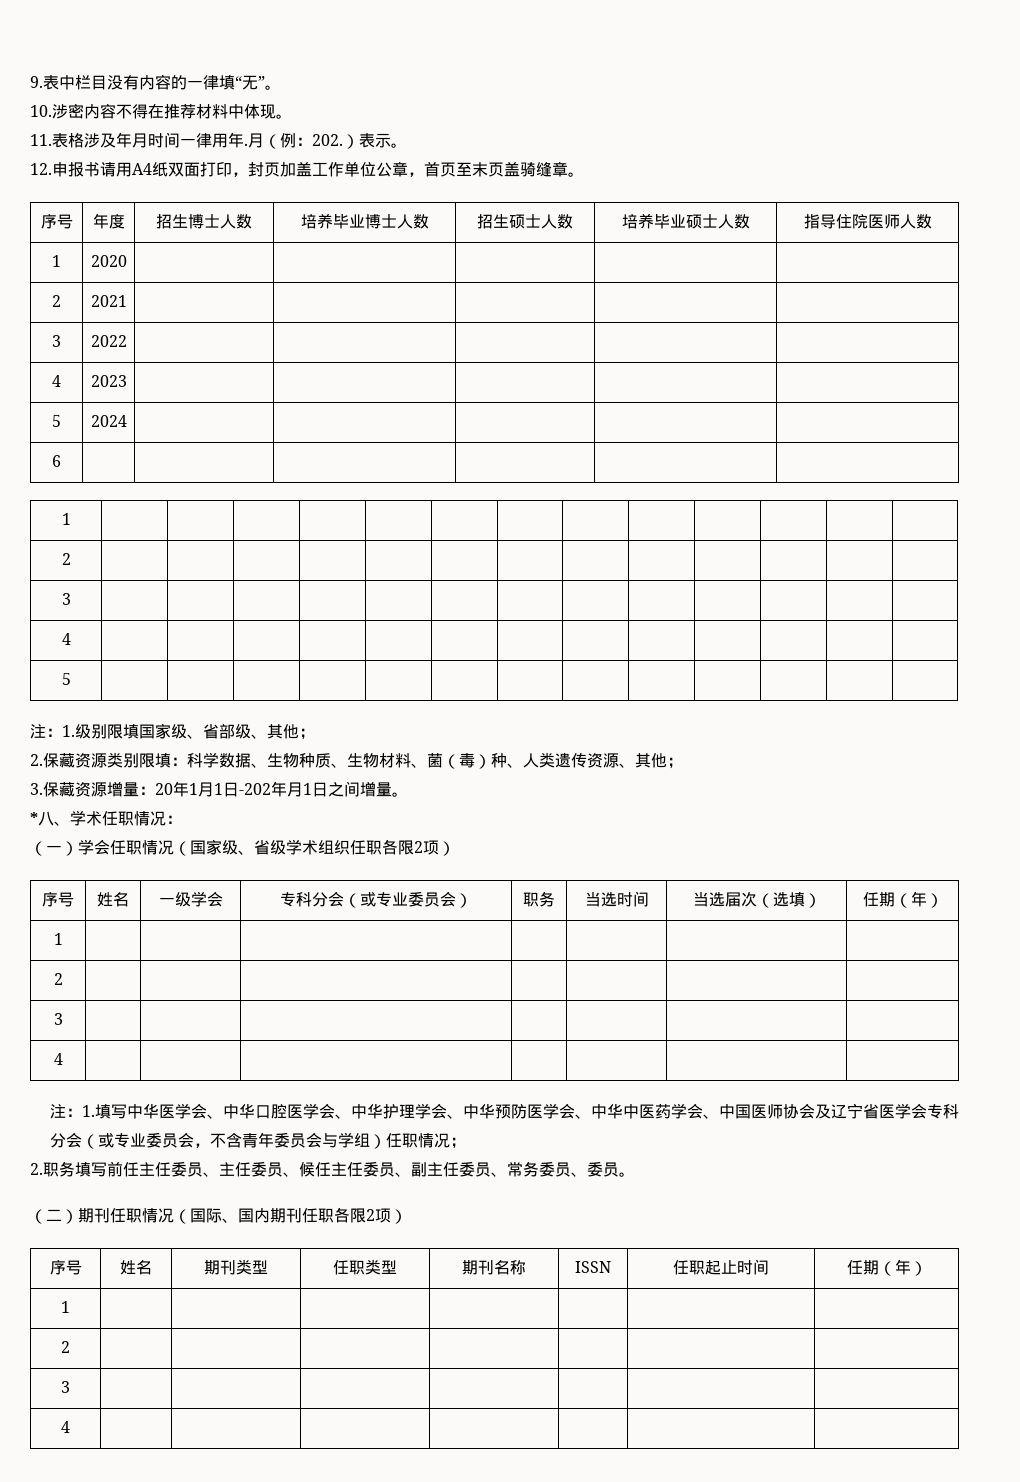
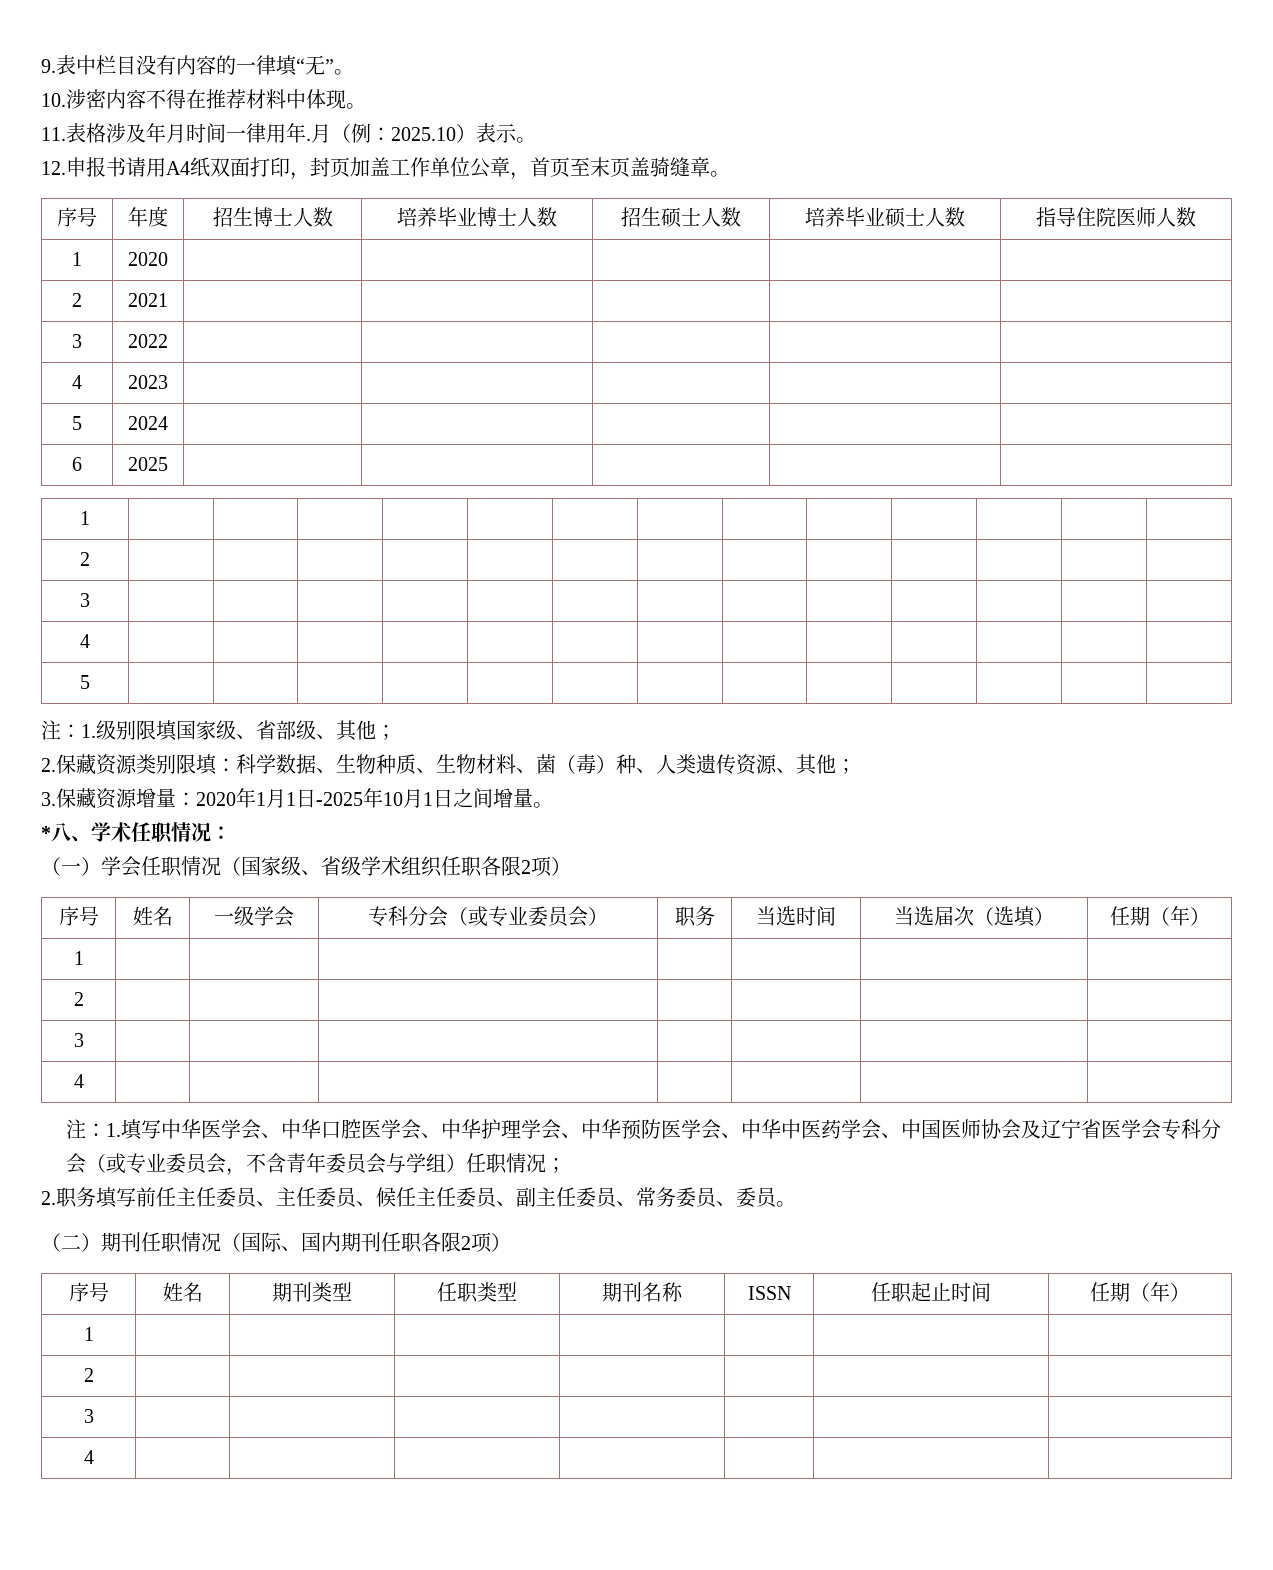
- 月（例：202.）表示。
+ 月（例：2025.10）表示。
- 6 | | | | | |
+ 6 | 2025 | | | | |
- 3.保藏资源增量：20年1月1日-202年月1日之间增量。
+ 3.保藏资源增量：2020年1月1日-2025年10月1日之间增量。

